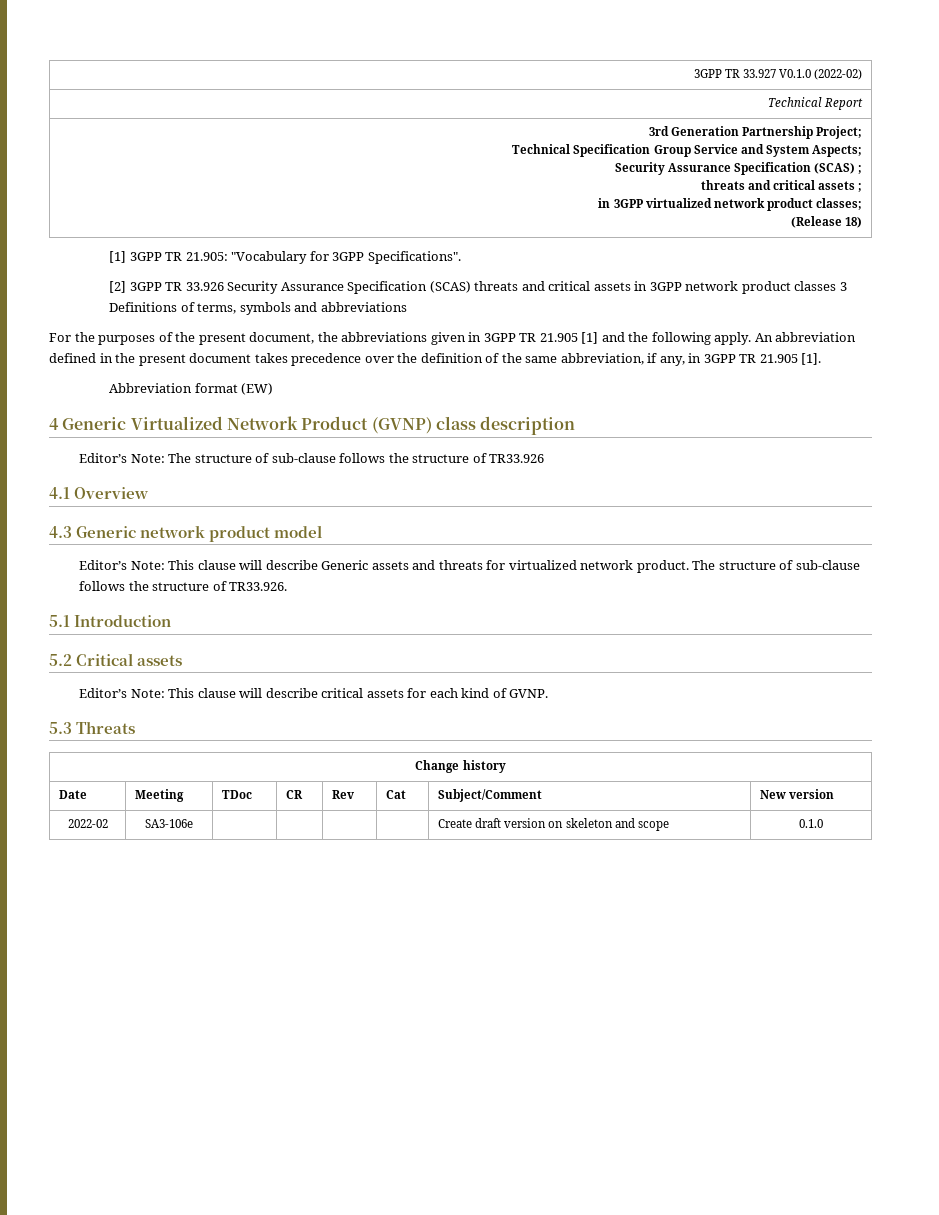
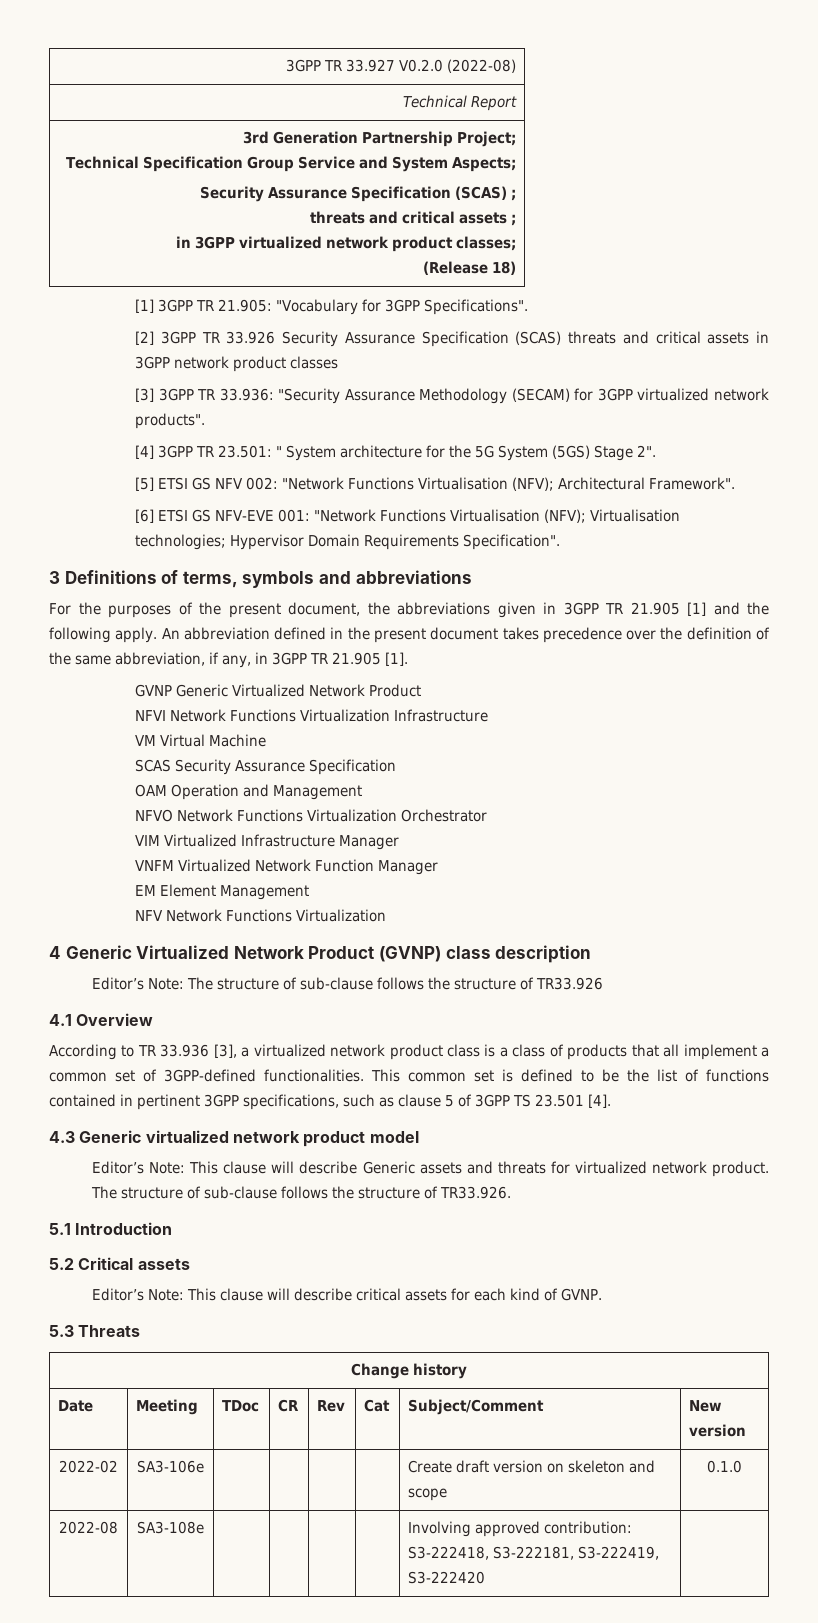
- 3GPP TR 33.927 V0.1.0 (2022-02)
+ 3GPP TR 33.927 V0.2.0 (2022-08)
- [2] 3GPP TR 33.926 Security Assurance Specification (SCAS) threats and critical assets in 3GPP network product classes 3 Definitions of terms, symbols and abbreviations
+ [2] 3GPP TR 33.926 Security Assurance Specification (SCAS) threats and critical assets in 3GPP network product classes
+ [3] 3GPP TR 33.936: "Security Assurance Methodology (SECAM) for 3GPP virtualized network products".
+ [4] 3GPP TR 23.501: " System architecture for the 5G System (5GS) Stage 2".
+ [5] ETSI GS NFV 002: "Network Functions Virtualisation (NFV); Architectural Framework".
+ [6] ETSI GS NFV-EVE 001: "Network Functions Virtualisation (NFV); Virtualisation technologies; Hypervisor Domain Requirements Specification".
+ 3 Definitions of terms, symbols and abbreviations
- Abbreviation format (EW)
+ GVNP Generic Virtualized Network Product
+ NFVI Network Functions Virtualization Infrastructure
+ VM Virtual Machine
+ SCAS Security Assurance Specification
+ OAM Operation and Management
+ NFVO Network Functions Virtualization Orchestrator
+ VIM Virtualized Infrastructure Manager
+ VNFM Virtualized Network Function Manager
+ EM Element Management
+ NFV Network Functions Virtualization
+ According to TR 33.936 [3], a virtualized network product class is a class of products that all implement a common set of 3GPP-defined functionalities. This common set is defined to be the list of functions contained in pertinent 3GPP specifications, such as clause 5 of 3GPP TS 23.501 [4].
- 4.3 Generic network product model
+ 4.3 Generic virtualized network product model
+ 2022-08 | SA3-108e | | | | | Involving approved contribution: S3-222418, S3-222181, S3-222419, S3-222420 |

